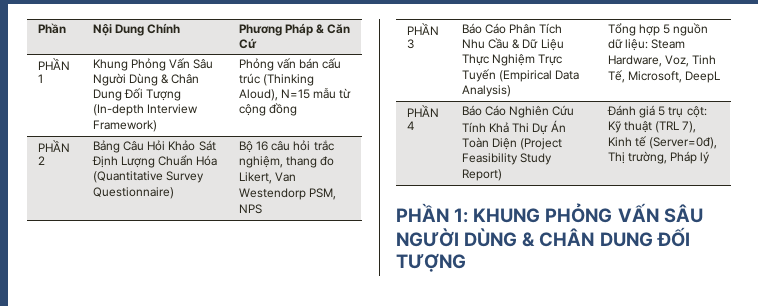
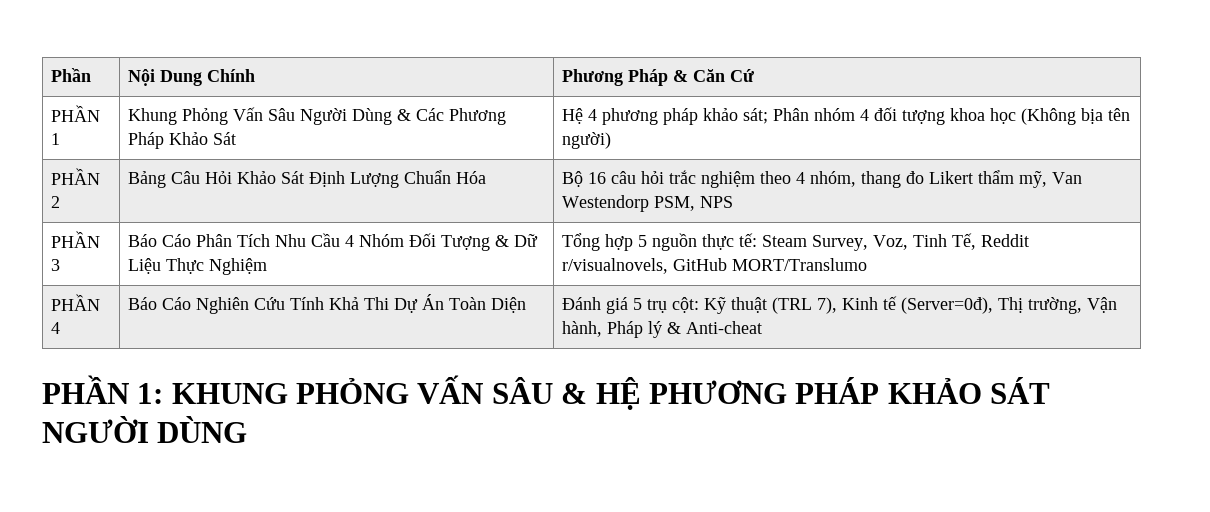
- PHẦN 1 | Khung Phỏng Vấn Sâu Người Dùng & Chân Dung Đối Tượng (In-depth Interview Framework) | Phỏng vấn bán cấu trúc (Thinking Aloud), N=15 mẫu từ cộng đồng
+ PHẦN 1 | Khung Phỏng Vấn Sâu Người Dùng & Các Phương Pháp Khảo Sát | Hệ 4 phương pháp khảo sát; Phân nhóm 4 đối tượng khoa học (Không bịa tên người)
- PHẦN 2 | Bảng Câu Hỏi Khảo Sát Định Lượng Chuẩn Hóa (Quantitative Survey Questionnaire) | Bộ 16 câu hỏi trắc nghiệm, thang đo Likert, Van Westendorp PSM, NPS
+ PHẦN 2 | Bảng Câu Hỏi Khảo Sát Định Lượng Chuẩn Hóa | Bộ 16 câu hỏi trắc nghiệm theo 4 nhóm, thang đo Likert thẩm mỹ, Van Westendorp PSM, NPS
- PHẦN 3 | Báo Cáo Phân Tích Nhu Cầu & Dữ Liệu Thực Nghiệm Trực Tuyến (Empirical Data Analysis) | Tổng hợp 5 nguồn dữ liệu: Steam Hardware, Voz, Tinh Tế, Microsoft, DeepL
+ PHẦN 3 | Báo Cáo Phân Tích Nhu Cầu 4 Nhóm Đối Tượng & Dữ Liệu Thực Nghiệm | Tổng hợp 5 nguồn thực tế: Steam Survey, Voz, Tinh Tế, Reddit r/visualnovels, GitHub MORT/Translumo
- PHẦN 4 | Báo Cáo Nghiên Cứu Tính Khả Thi Dự Án Toàn Diện (Project Feasibility Study Report) | Đánh giá 5 trụ cột: Kỹ thuật (TRL 7), Kinh tế (Server=0đ), Thị trường, Pháp lý
+ PHẦN 4 | Báo Cáo Nghiên Cứu Tính Khả Thi Dự Án Toàn Diện | Đánh giá 5 trụ cột: Kỹ thuật (TRL 7), Kinh tế (Server=0đ), Thị trường, Vận hành, Pháp lý & Anti-cheat
- PHẦN 1: KHUNG PHỎNG VẤN SÂU NGƯỜI DÙNG & CHÂN DUNG ĐỐI TƯỢNG
+ PHẦN 1: KHUNG PHỎNG VẤN SÂU & HỆ PHƯƠNG PHÁP KHẢO SÁT NGƯỜI DÙNG

